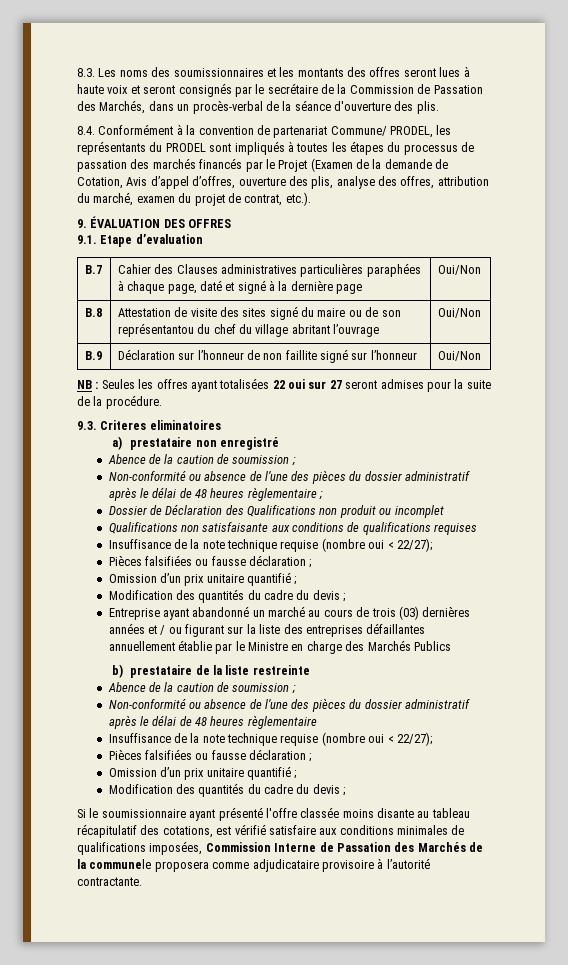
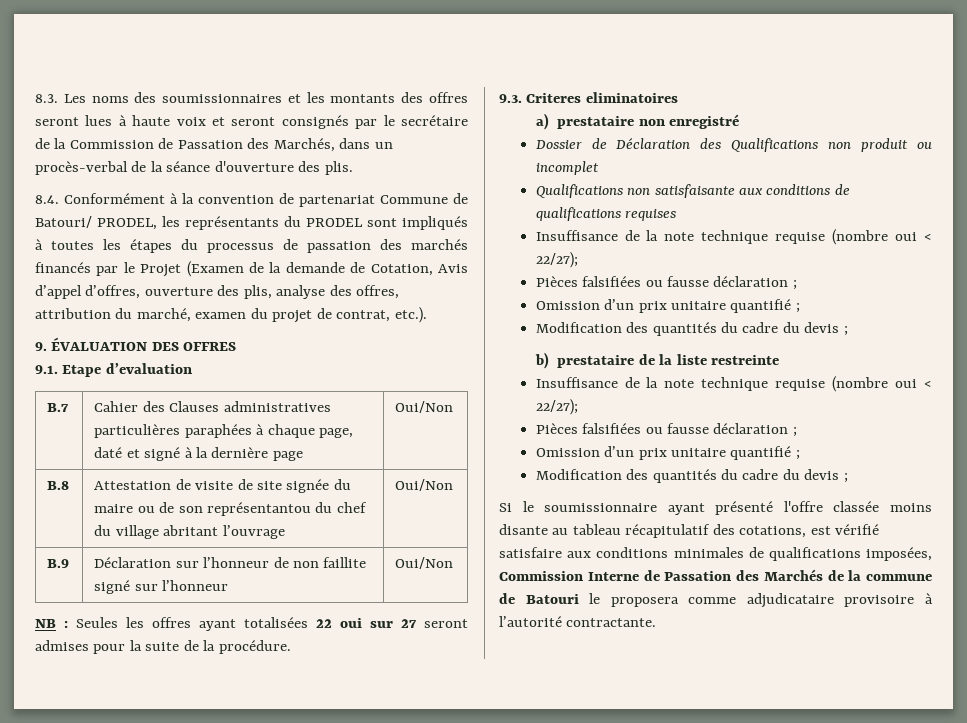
- 8.4. Conformément à la convention de partenariat Commune/ PRODEL, les représentants du PRODEL sont impliqués à toutes les étapes du processus de passation des marchés financés par le Projet (Examen de la demande de Cotation, Avis d’appel d’offres, ouverture des plis, analyse des offres, attribution du marché, examen du projet de contrat, etc.).
+ 8.4. Conformément à la convention de partenariat Commune de Batouri/ PRODEL, les représentants du PRODEL sont impliqués à toutes les étapes du processus de passation des marchés financés par le Projet (Examen de la demande de Cotation, Avis d’appel d’offres, ouverture des plis, analyse des offres, attribution du marché, examen du projet de contrat, etc.).
- B.8 | Attestation de visite des sites signé du maire ou de son représentantou du chef du village abritant l’ouvrage | Oui/Non
+ B.8 | Attestation de visite de site signée du maire ou de son représentantou du chef du village abritant l’ouvrage | Oui/Non
  a) prestataire non enregistré
- Abence de la caution de soumission ;
- Non-conformité ou absence de l’une des pièces du dossier administratif après le délai de 48 heures règlementaire ;
- Entreprise ayant abandonné un marché au cours de trois (03) dernières années et / ou figurant sur la liste des entreprises défaillantes annuellement établie par le Ministre en charge des Marchés Publics
  b) prestataire de la liste restreinte
- Abence de la caution de soumission ;
- Non-conformité ou absence de l’une des pièces du dossier administratif après le délai de 48 heures règlementaire
- Si le soumissionnaire ayant présenté l'offre classée moins disante au tableau récapitulatif des cotations, est vérifié satisfaire aux conditions minimales de qualifications imposées, Commission Interne de Passation des Marchés de la communele proposera comme adjudicataire provisoire à l’autorité contractante.
+ Si le soumissionnaire ayant présenté l'offre classée moins disante au tableau récapitulatif des cotations, est vérifié satisfaire aux conditions minimales de qualifications imposées, Commission Interne de Passation des Marchés de la commune de Batouri le proposera comme adjudicataire provisoire à l’autorité contractante.

